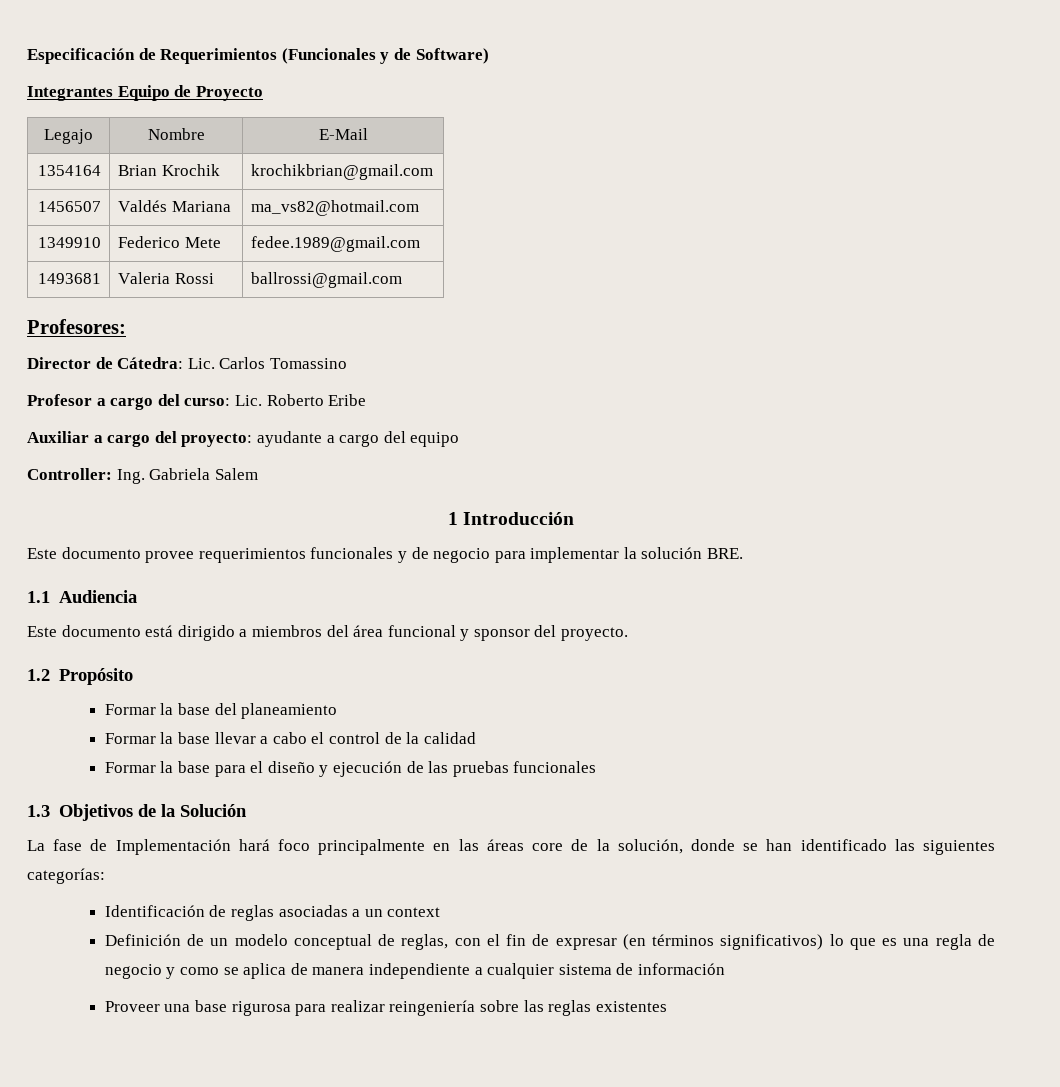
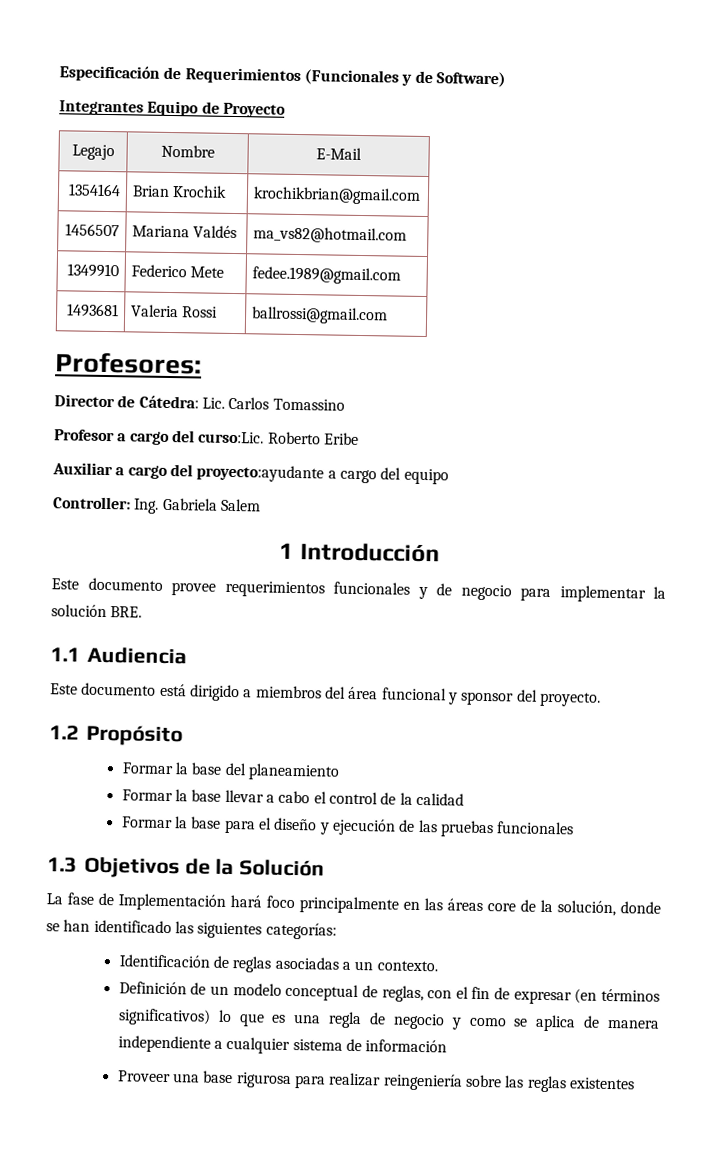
- 1456507 | Valdés Mariana | ma_vs82@hotmail.com
+ 1456507 | Mariana Valdés | ma_vs82@hotmail.com
- Profesor a cargo del curso: Lic. Roberto Eribe
+ Profesor a cargo del curso:Lic. Roberto Eribe
- Auxiliar a cargo del proyecto: ayudante a cargo del equipo
+ Auxiliar a cargo del proyecto:ayudante a cargo del equipo
- Identificación de reglas asociadas a un context
+ Identificación de reglas asociadas a un contexto.

